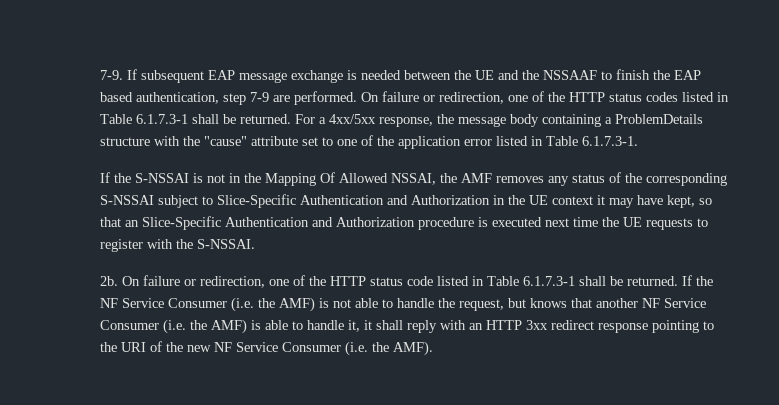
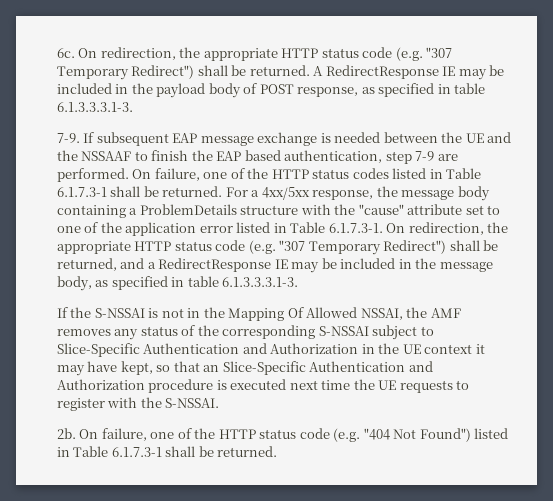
+ 6c. On redirection, the appropriate HTTP status code (e.g. "307 Temporary Redirect") shall be returned. A RedirectResponse IE may be included in the payload body of POST response, as specified in table 6.1.3.3.3.1-3.
- On failure or redirection, one of the HTTP status codes listed in Table 6.1.7.3-1 shall be returned.
+ On failure, one of the HTTP status codes listed in Table 6.1.7.3-1 shall be returned.
- For a 4xx/5xx response, the message body containing a ProblemDetails structure with the "cause" attribute set to one of the application error listed in Table 6.1.7.3-1.
+ For a 4xx/5xx response, the message body containing a ProblemDetails structure with the "cause" attribute set to one of the application error listed in Table 6.1.7.3-1. On redirection, the appropriate HTTP status code (e.g. "307 Temporary Redirect") shall be returned, and a RedirectResponse IE may be included in the message body, as specified in table 6.1.3.3.3.1-3.
- On failure or redirection, one of the HTTP status code listed in Table 6.1.7.3-1 shall be returned. If the NF Service Consumer (i.e. the AMF) is not able to handle the request, but knows that another NF Service Consumer (i.e. the AMF) is able to handle it, it shall reply with an HTTP 3xx redirect response pointing to the URI of the new NF Service Consumer (i.e. the AMF).
+ On failure, one of the HTTP status code (e.g. "404 Not Found") listed in Table 6.1.7.3-1 shall be returned.

